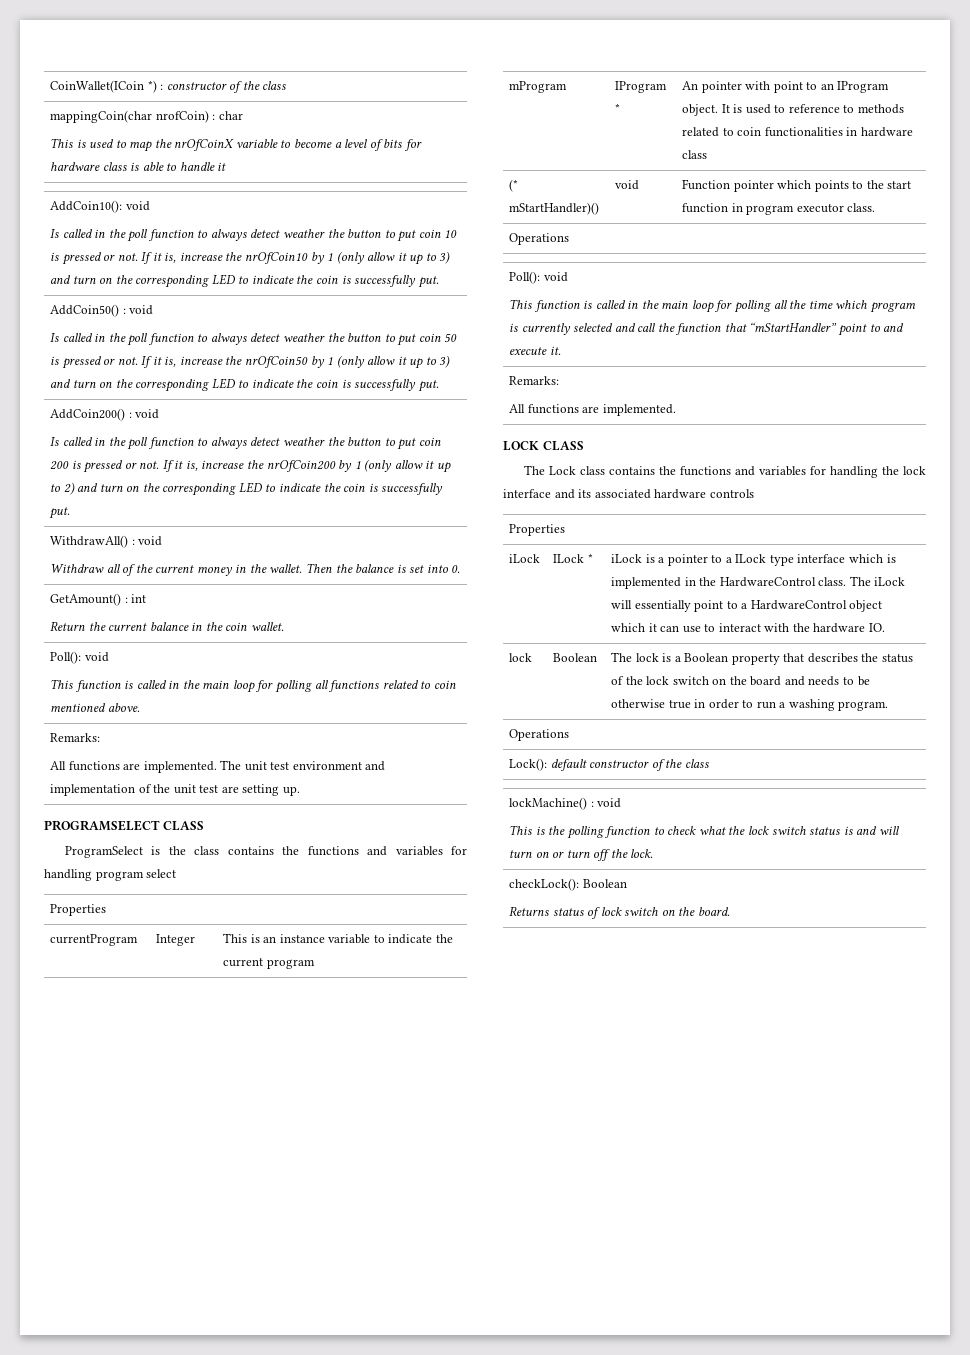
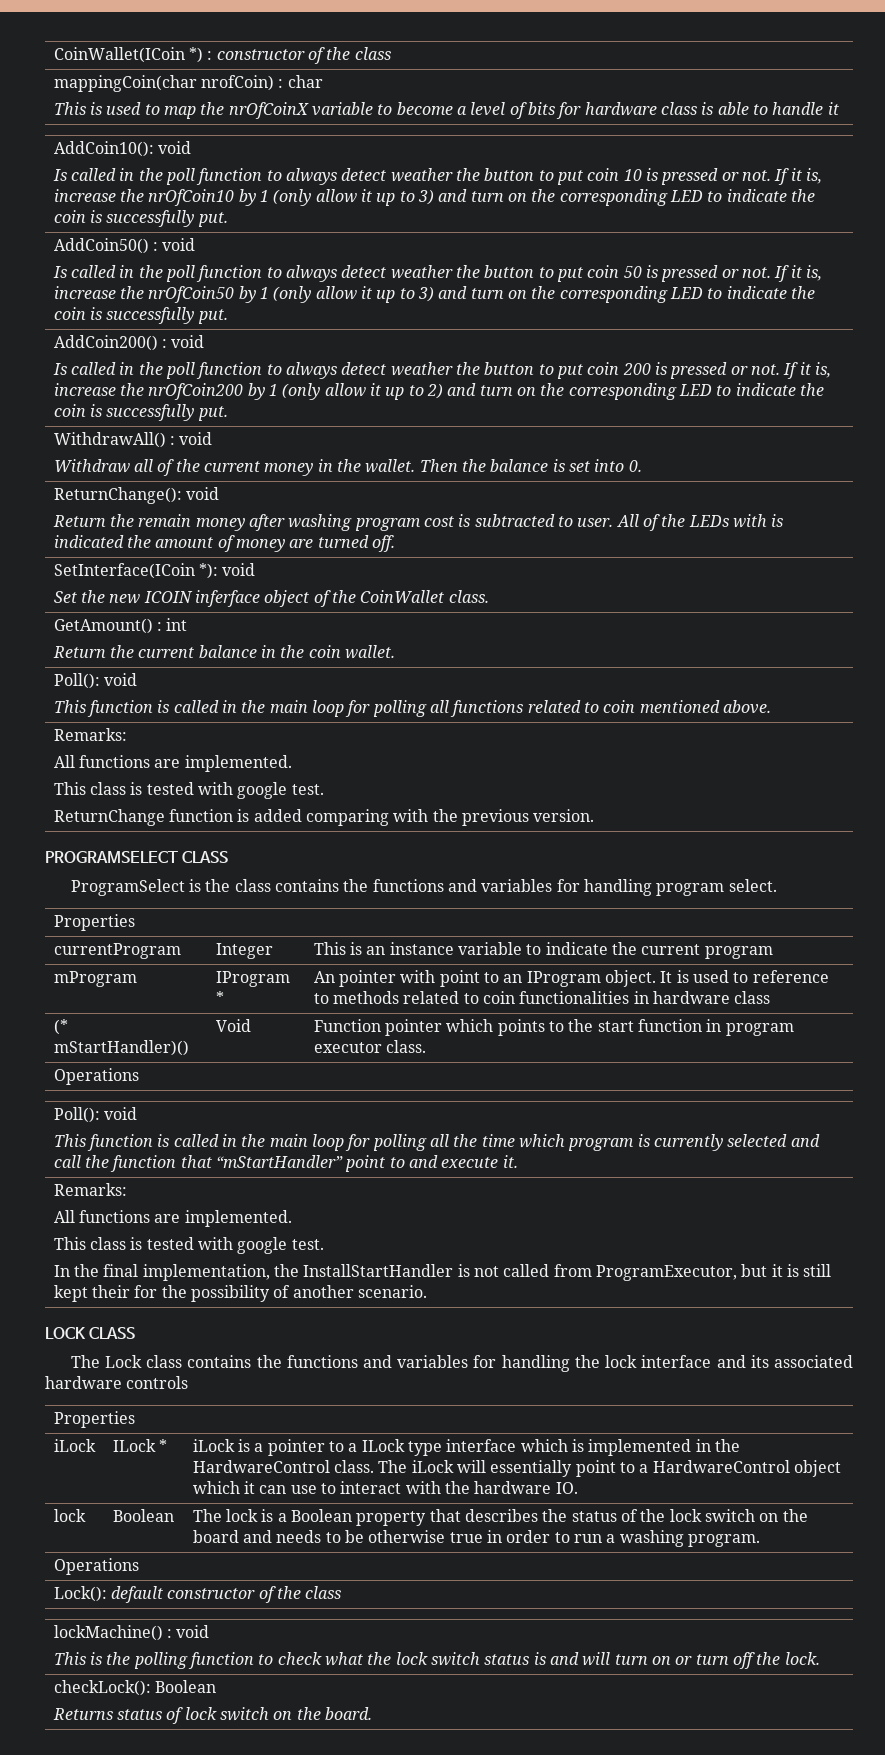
+ ReturnChange(): void
+ Return the remain money after washing program cost is subtracted to user. All of the LEDs with is indicated the amount of money are turned off.
+ SetInterface(ICoin *): void
+ Set the new ICOIN inferface object of the CoinWallet class.
  GetAmount() : int
  Return the current balance in the coin wallet.
  Poll(): void
  This function is called in the main loop for polling all functions related to coin mentioned above.
  Remarks:
- All functions are implemented. The unit test environment and implementation of the unit test are setting up.
+ All functions are implemented.
+ This class is tested with google test.
+ ReturnChange function is added comparing with the previous version.
- ProgramSelect is the class contains the functions and variables for handling program select
+ ProgramSelect is the class contains the functions and variables for handling program select.
- (* mStartHandler)() | void | Function pointer which points to the start function in program executor class.
+ (* mStartHandler)() | Void | Function pointer which points to the start function in program executor class.
  Operations
  Poll(): void
  This function is called in the main loop for polling all the time which program is currently selected and call the function that “mStartHandler” point to and execute it.
  Remarks:
  All functions are implemented.
+ This class is tested with google test.
+ In the final implementation, the InstallStartHandler is not called from ProgramExecutor, but it is still kept their for the possibility of another scenario.

